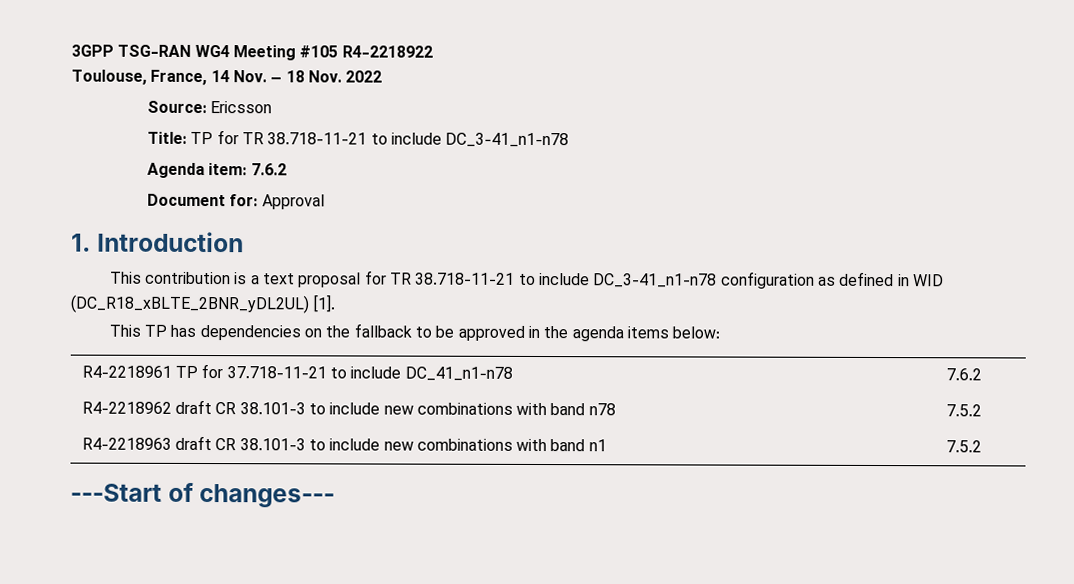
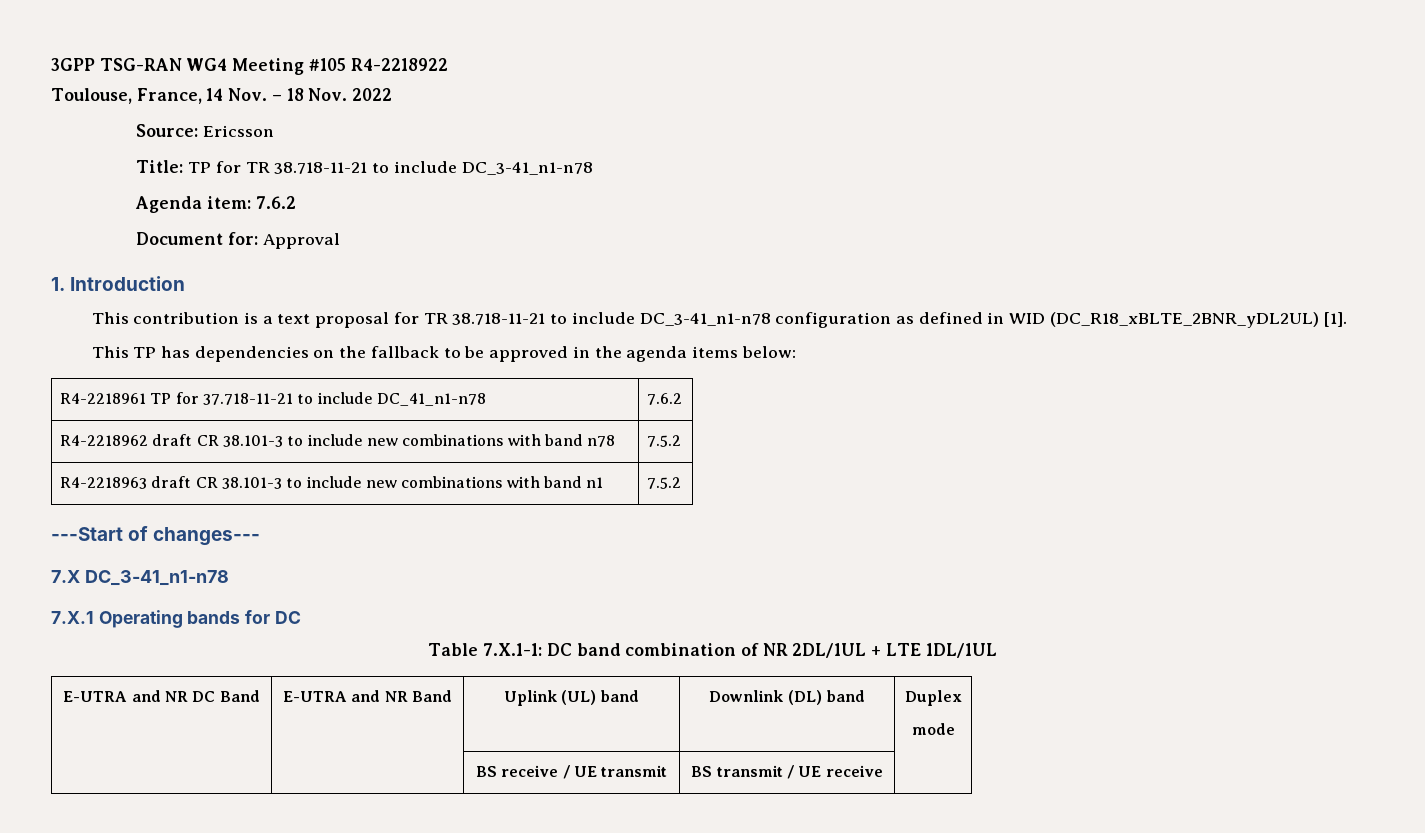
+ 7.X DC_3-41_n1-n78
+ 7.X.1 Operating bands for DC
+ Table 7.X.1-1: DC band combination of NR 2DL/1UL + LTE 1DL/1UL
+ E-UTRA and NR DC Band | E-UTRA and NR Band | Uplink (UL) band | Downlink (DL) band | Duplex
+ mode
+ | | BS receive / UE transmit | BS transmit / UE receive |

